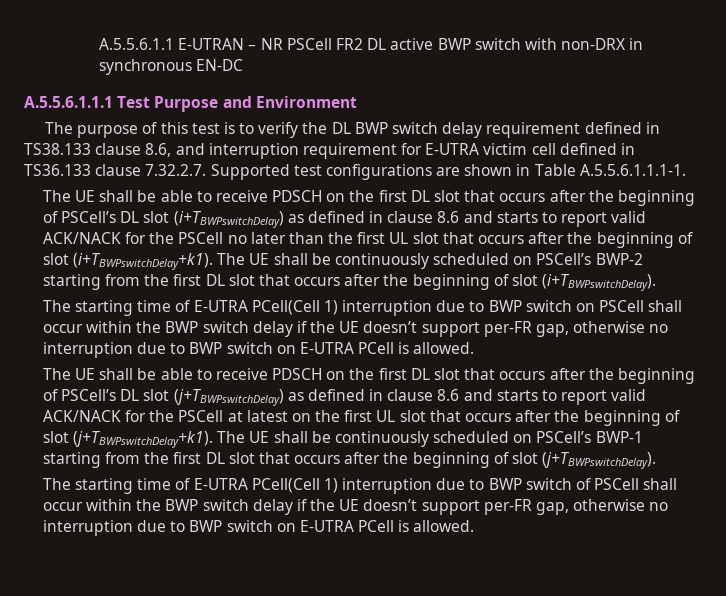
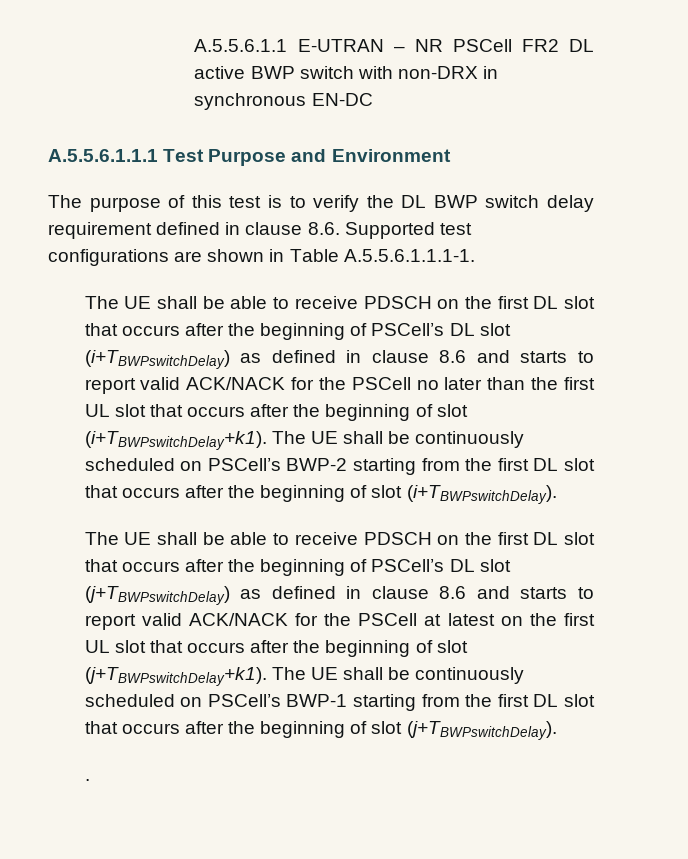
- The purpose of this test is to verify the DL BWP switch delay requirement defined in TS38.133 clause 8.6, and interruption requirement for E-UTRA victim cell defined in TS36.133 clause 7.32.2.7. Supported test configurations are shown in Table A.5.5.6.1.1.1-1.
+ The purpose of this test is to verify the DL BWP switch delay requirement defined in clause 8.6. Supported test configurations are shown in Table A.5.5.6.1.1.1-1.
- The starting time of E-UTRA PCell(Cell 1) interruption due to BWP switch on PSCell shall occur within the BWP switch delay if the UE doesn’t support per-FR gap, otherwise no interruption due to BWP switch on E-UTRA PCell is allowed.
- The starting time of E-UTRA PCell(Cell 1) interruption due to BWP switch of PSCell shall occur within the BWP switch delay if the UE doesn’t support per-FR gap, otherwise no interruption due to BWP switch on E-UTRA PCell is allowed.
+ .

